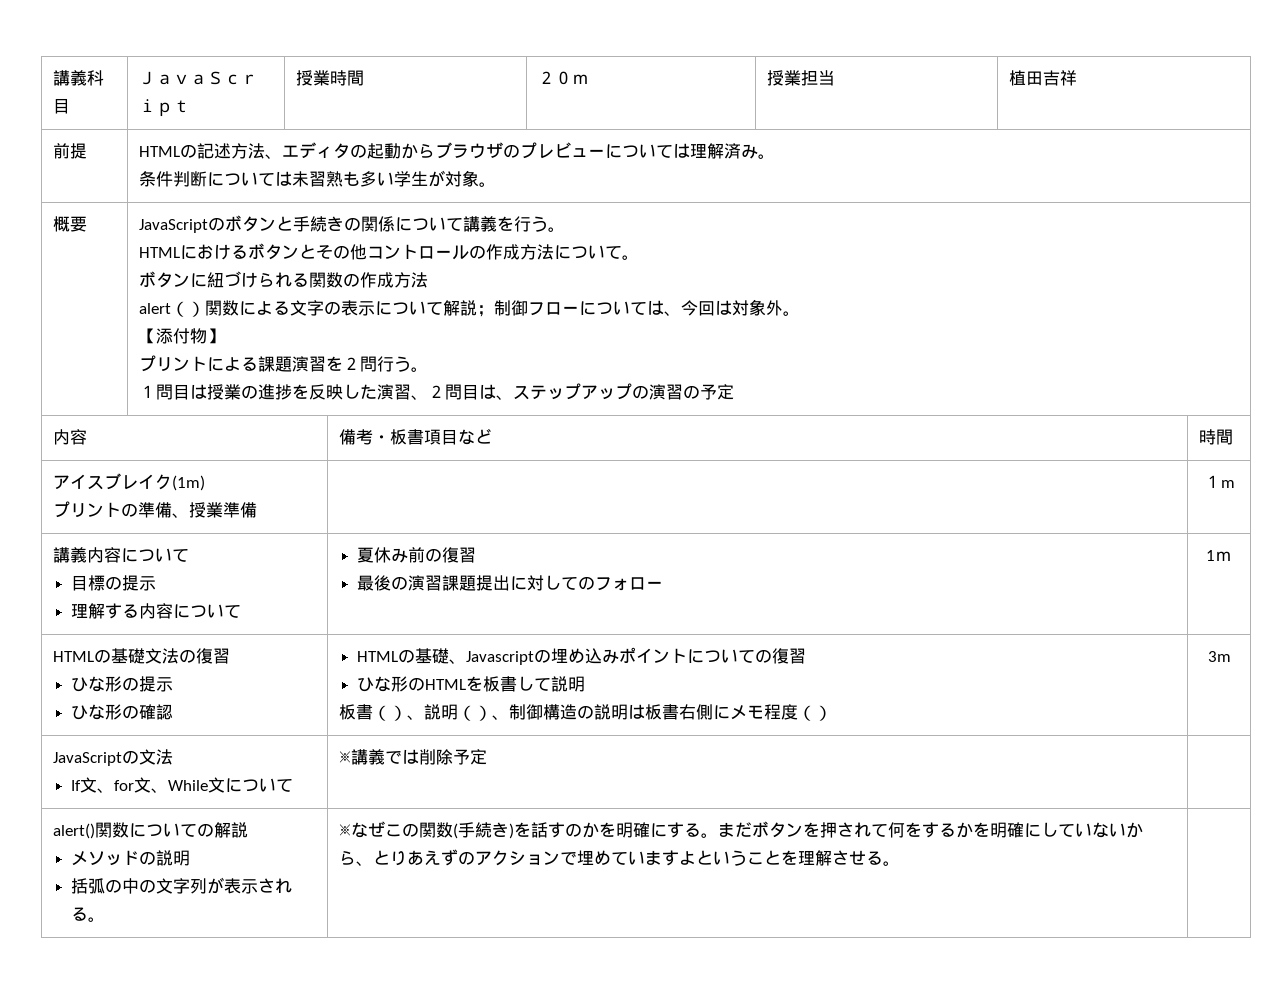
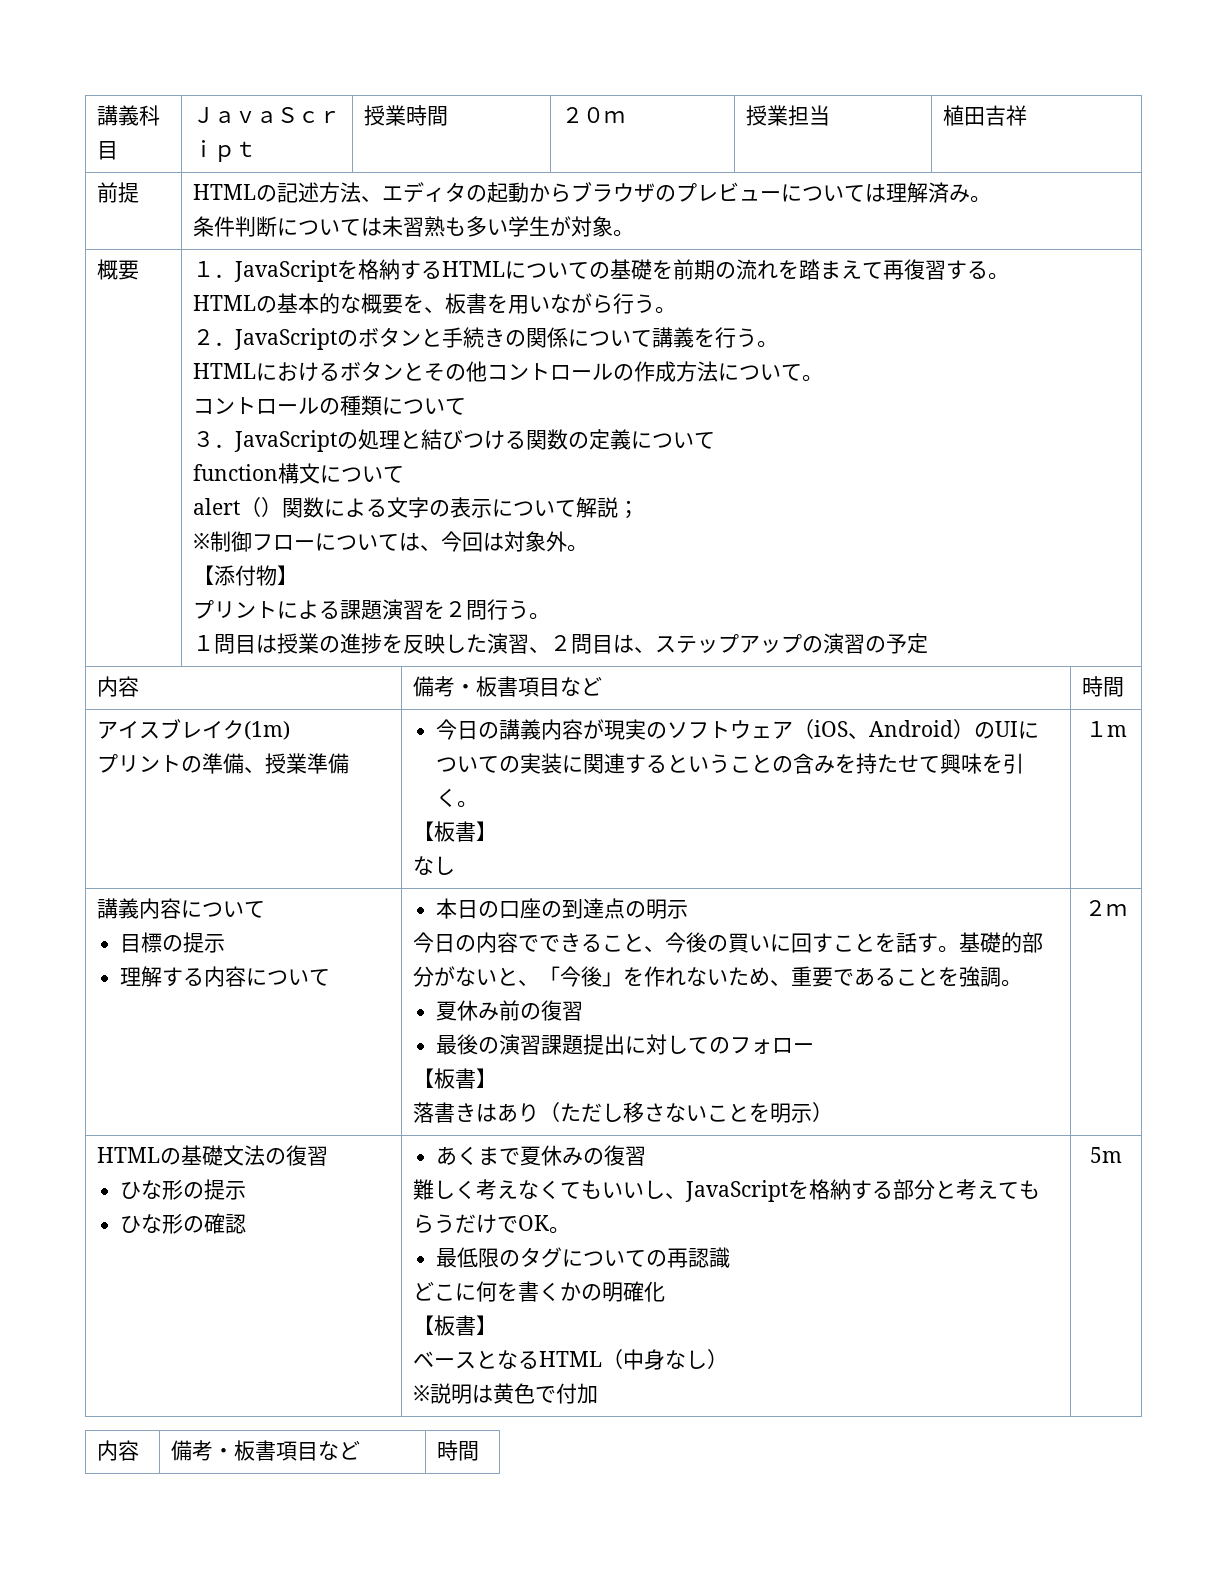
- JavaScriptのボタンと手続きの関係について講義を行う。
+ １．JavaScriptを格納するHTMLについての基礎を前期の流れを踏まえて再復習する。
+ HTMLの基本的な概要を、板書を用いながら行う。
+ ２．JavaScriptのボタンと手続きの関係について講義を行う。
- ボタンに紐づけられる関数の作成方法
+ コントロールの種類について
+ ３．JavaScriptの処理と結びつける関数の定義について
+ function構文について
- alert（）関数による文字の表示について解説；制御フローについては、今回は対象外。
+ alert（）関数による文字の表示について解説；
+ ※制御フローについては、今回は対象外。
+ 今日の講義内容が現実のソフトウェア（iOS、Android）のUIについての実装に関連するということの含みを持たせて興味を引く。
+ 【板書】
+ なし
+ 本日の口座の到達点の明示
+ 今日の内容でできること、今後の買いに回すことを話す。基礎的部分がないと、「今後」を作れないため、重要であることを強調。
- 最後の演習課題提出に対してのフォロー | 1ｍ
+ 最後の演習課題提出に対してのフォロー
+ 【板書】
+ 落書きはあり（ただし移さないことを明示） | ２ｍ
- HTMLの基礎、Javascriptの埋め込みポイントについての復習
- ひな形のHTMLを板書して説明
- 板書（）、説明（）、制御構造の説明は板書右側にメモ程度（） | 3m
- JavaScriptの文法
- If文、for文、While文について | ※講義では削除予定 |
- alert()関数についての解説
- メソッドの説明
- 括弧の中の文字列が表示される。 | ※なぜこの関数(手続き)を話すのかを明確にする。まだボタンを押されて何をするかを明確にしていないから、とりあえずのアクションで埋めていますよということを理解させる。
+ あくまで夏休みの復習
+ 難しく考えなくてもいいし、JavaScriptを格納する部分と考えてもらうだけでOK。
+ 最低限のタグについての再認識
+ どこに何を書くかの明確化
+ 【板書】
+ ベースとなるHTML（中身なし）
+ ※説明は黄色で付加 | 5m
+ 内容 | 備考・板書項目など | 時間

